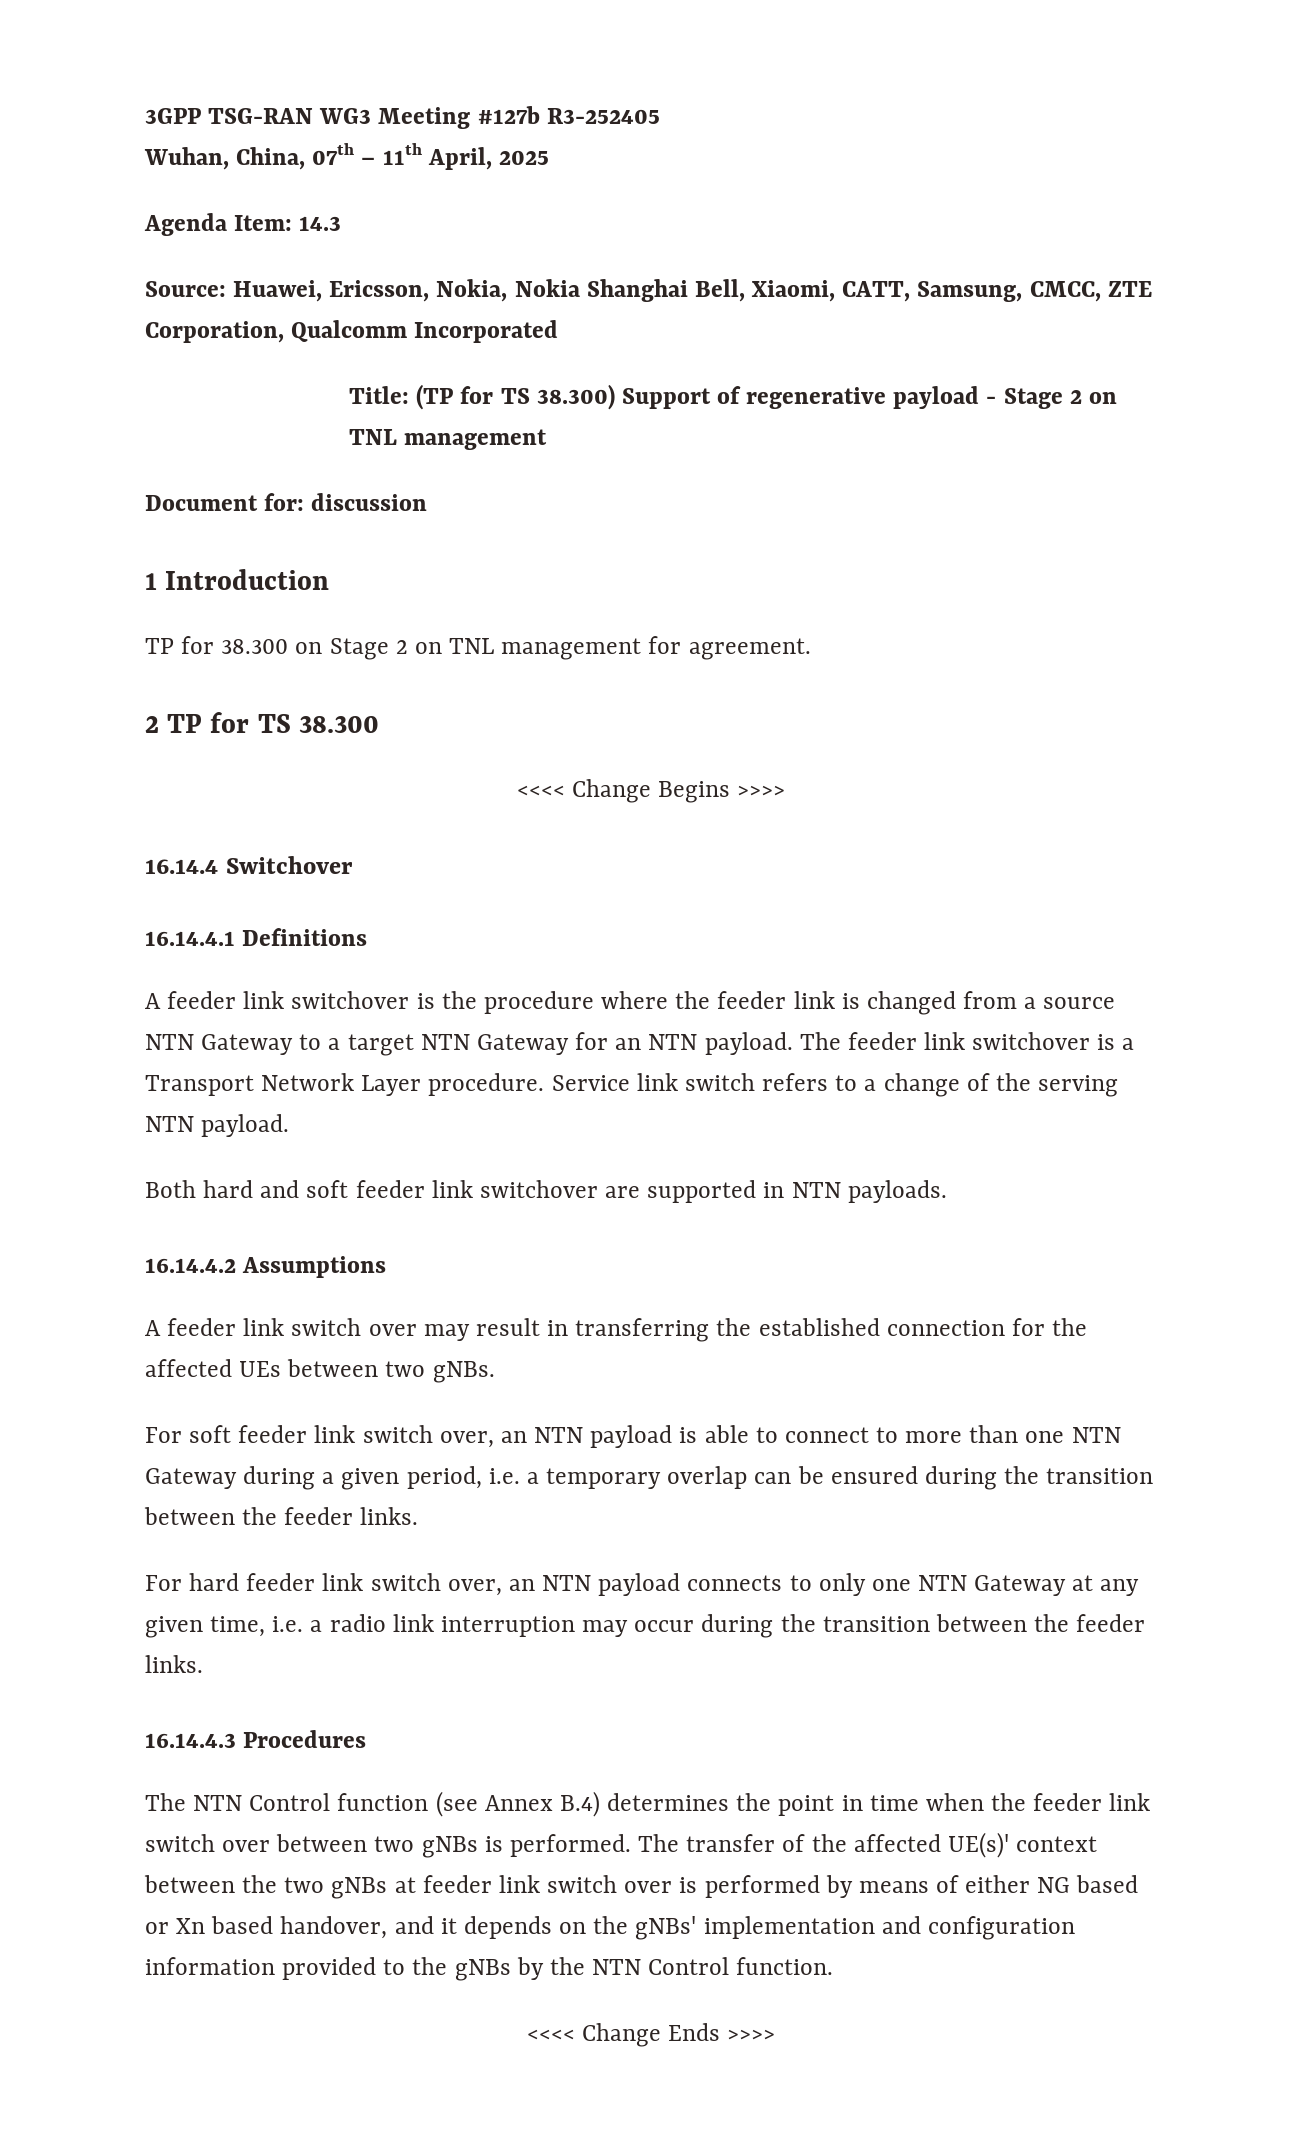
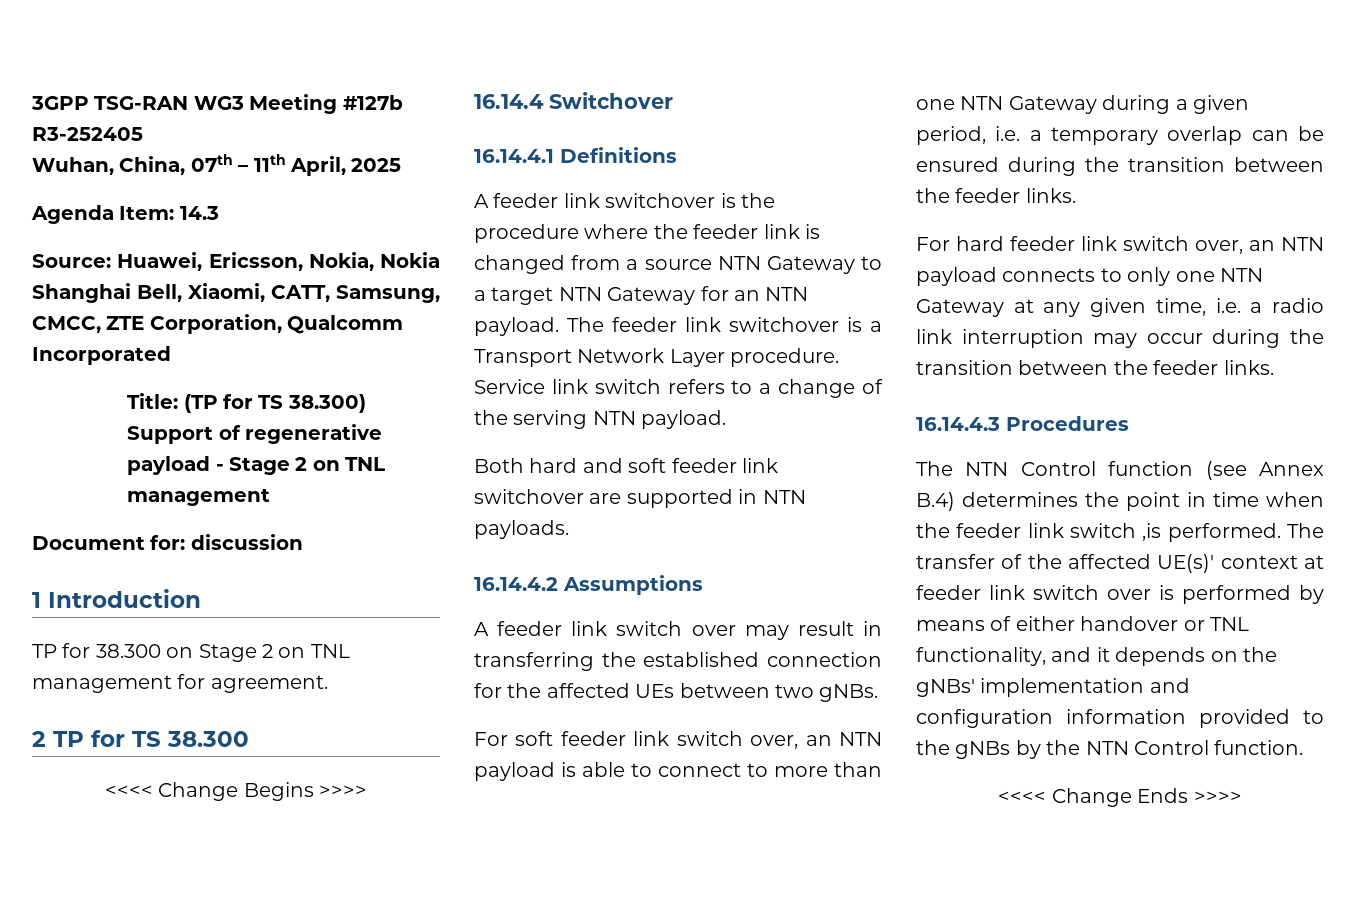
- The NTN Control function (see Annex B.4) determines the point in time when the feeder link switch over between two gNBs is performed.
+ The NTN Control function (see Annex B.4) determines the point in time when the feeder link switch ,is performed.
- The transfer of the affected UE(s)' context between the two gNBs at feeder link switch over is performed by means of either NG based or Xn based handover, and it depends on the gNBs' implementation and configuration information provided to the gNBs by the NTN Control function.
+ The transfer of the affected UE(s)' context at feeder link switch over is performed by means of either handover or TNL functionality, and it depends on the gNBs' implementation and configuration information provided to the gNBs by the NTN Control function.

